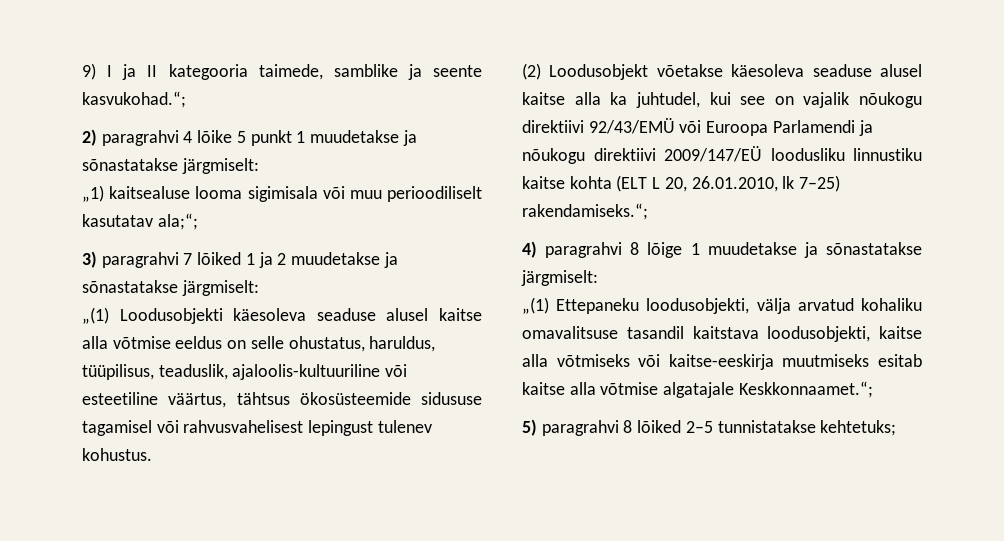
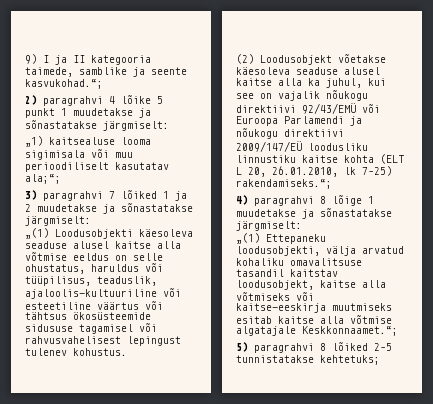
- „(1) Loodusobjekti käesoleva seaduse alusel kaitse alla võtmise eeldus on selle ohustatus, haruldus, tüüpilisus, teaduslik, ajaloolis-kultuuriline või esteetiline väärtus, tähtsus ökosüsteemide sidususe tagamisel või rahvusvahelisest lepingust tulenev kohustus.
+ „(1) Loodusobjekti käesoleva seaduse alusel kaitse alla võtmise eeldus on selle ohustatus, haruldus või tüüpilisus, teaduslik, ajaloolis-kultuuriline või esteetiline väärtus või tähtsus ökosüsteemide sidususe tagamisel või rahvusvahelisest lepingust tulenev kohustus.
- (2) Loodusobjekt võetakse käesoleva seaduse alusel kaitse alla ka juhtudel, kui see on vajalik nõukogu direktiivi 92/43/EMÜ või Euroopa Parlamendi ja nõukogu direktiivi 2009/147/EÜ loodusliku linnustiku kaitse kohta (ELT L 20, 26.01.2010, lk 7–25) rakendamiseks.“;
+ (2) Loodusobjekt võetakse käesoleva seaduse alusel kaitse alla ka juhul, kui see on vajalik nõukogu direktiivi 92/43/EMÜ või Euroopa Parlamendi ja nõukogu direktiivi 2009/147/EÜ loodusliku linnustiku kaitse kohta (ELT L 20, 26.01.2010, lk 7–25) rakendamiseks.“;
- „(1) Ettepaneku loodusobjekti, välja arvatud kohaliku omavalitsuse tasandil kaitstava loodusobjekti, kaitse alla võtmiseks või kaitse-eeskirja muutmiseks esitab kaitse alla võtmise algatajale Keskkonnaamet.“;
+ „(1) Ettepaneku loodusobjekti, välja arvatud kohaliku omavalitsuse tasandil kaitstav loodusobjekt, kaitse alla võtmiseks või kaitse-eeskirja muutmiseks esitab kaitse alla võtmise algatajale Keskkonnaamet.“;

